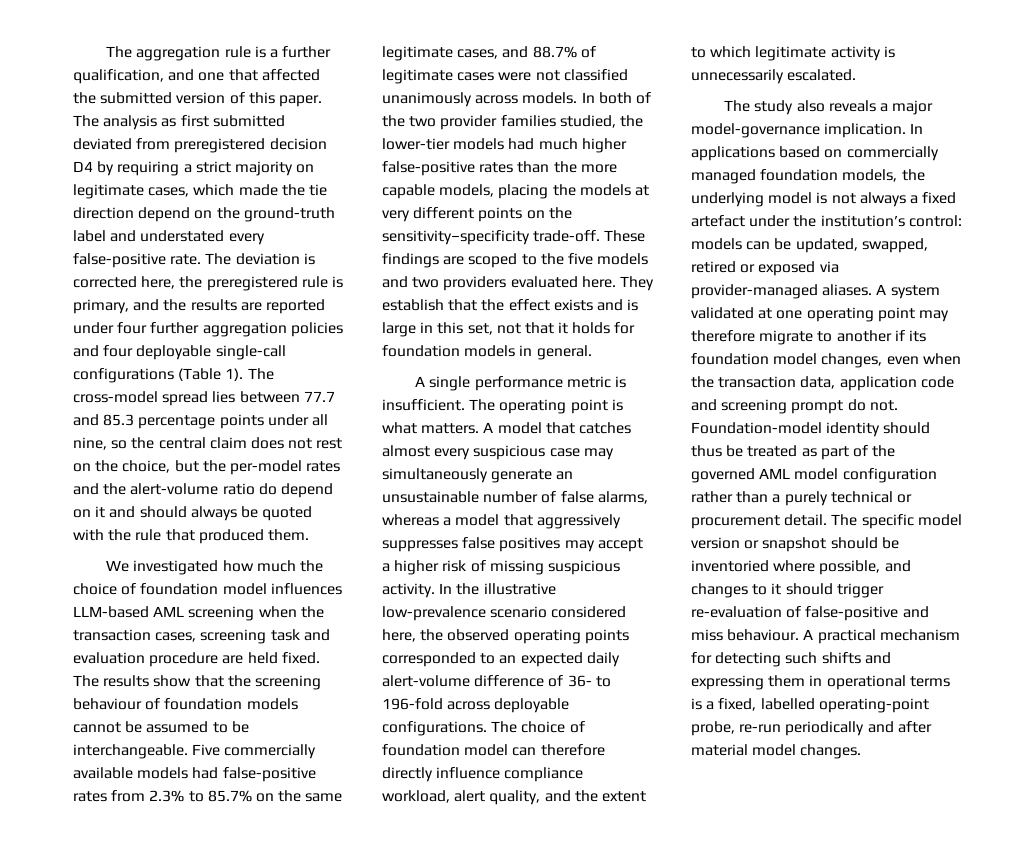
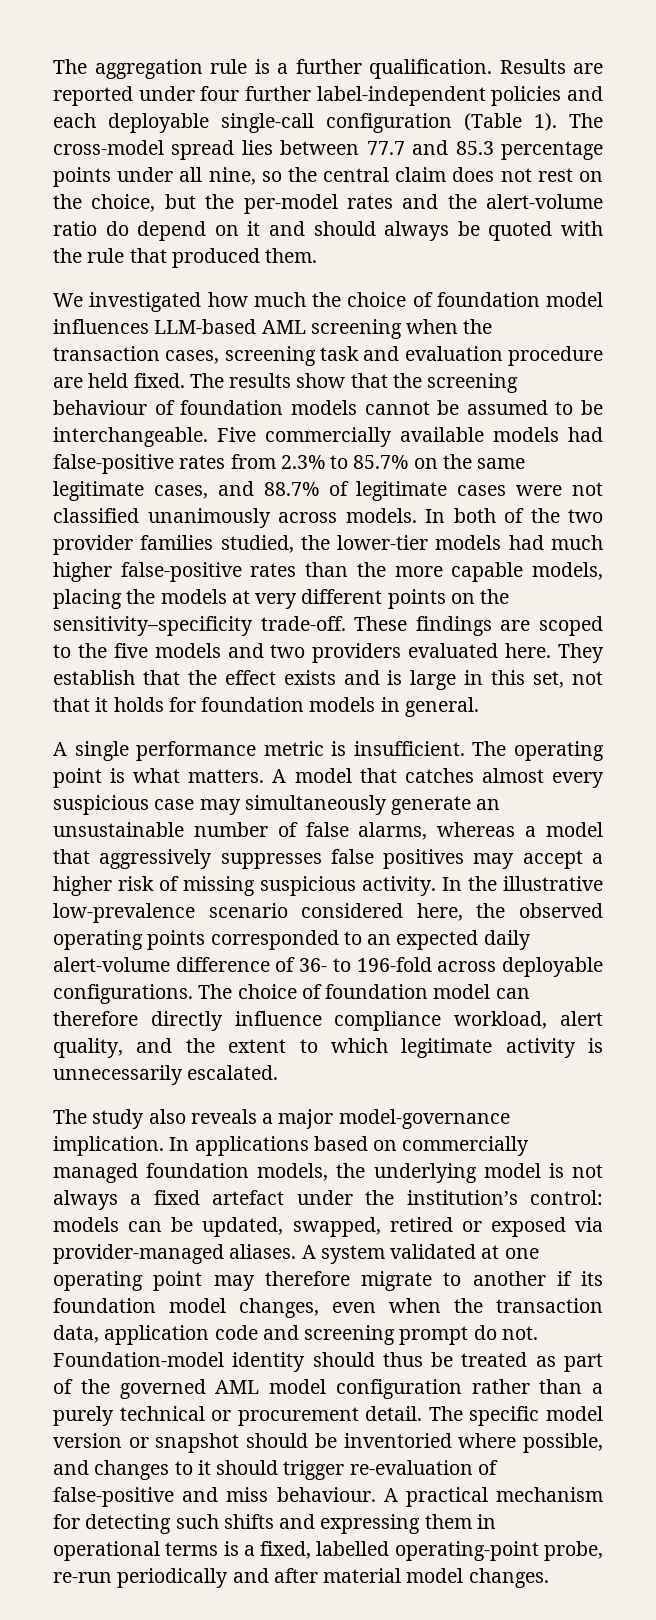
- The aggregation rule is a further qualification, and one that affected the submitted version of this paper. The analysis as first submitted deviated from preregistered decision D4 by requiring a strict majority on legitimate cases, which made the tie direction depend on the ground-truth label and understated every false-positive rate. The deviation is corrected here, the preregistered rule is primary, and the results are reported under four further aggregation policies and four deployable single-call configurations (Table 1).
+ The aggregation rule is a further qualification. Results are reported under four further label-independent policies and each deployable single-call configuration (Table 1).

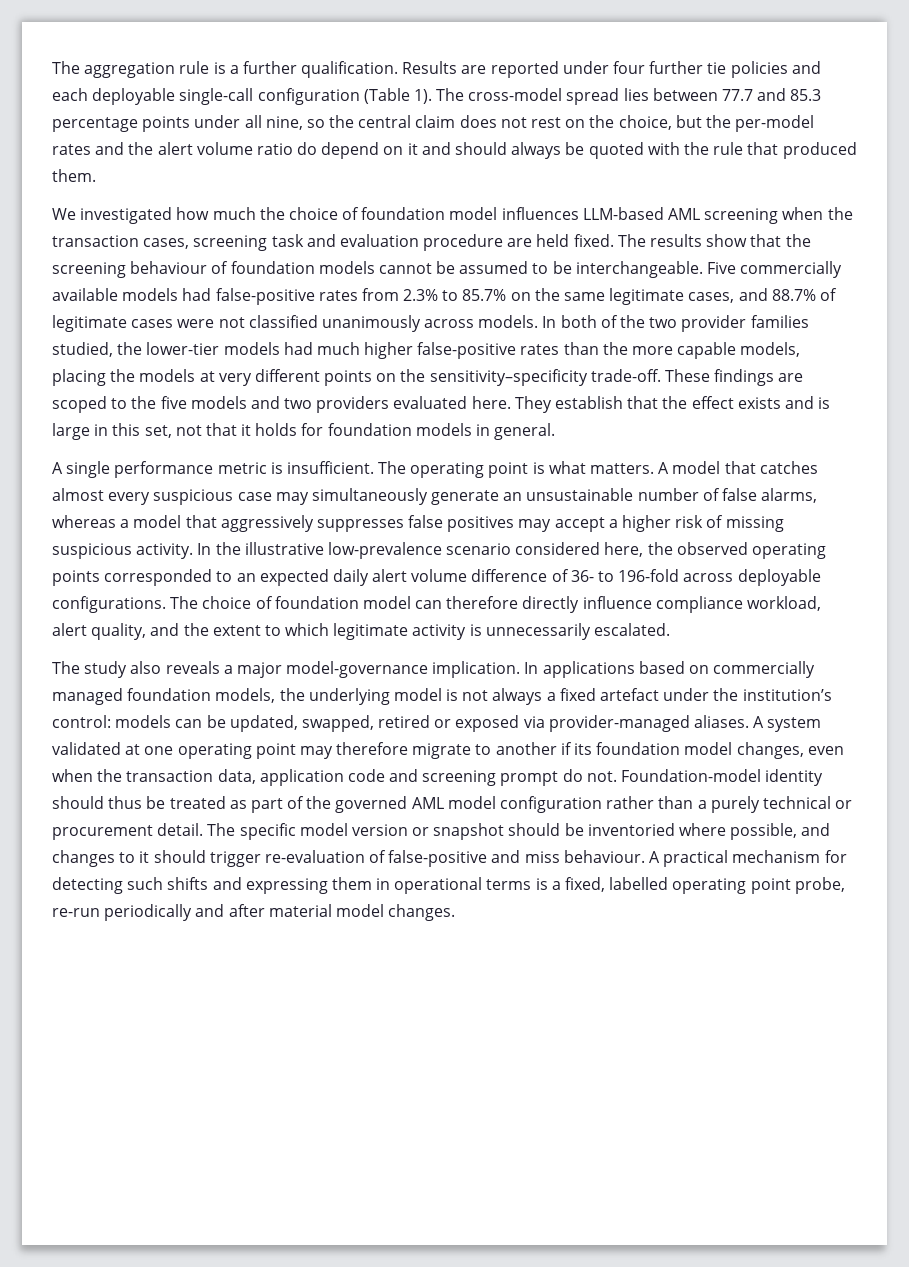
- Results are reported under four further label-independent policies and each deployable single-call configuration (Table 1).
+ Results are reported under four further tie policies and each deployable single-call configuration (Table 1).
- The cross-model spread lies between 77.7 and 85.3 percentage points under all nine, so the central claim does not rest on the choice, but the per-model rates and the alert-volume ratio do depend on it and should always be quoted with the rule that produced them.
+ The cross-model spread lies between 77.7 and 85.3 percentage points under all nine, so the central claim does not rest on the choice, but the per-model rates and the alert volume ratio do depend on it and should always be quoted with the rule that produced them.
- In the illustrative low-prevalence scenario considered here, the observed operating points corresponded to an expected daily alert-volume difference of 36- to 196-fold across deployable configurations.
+ In the illustrative low-prevalence scenario considered here, the observed operating points corresponded to an expected daily alert volume difference of 36- to 196-fold across deployable configurations.
- A practical mechanism for detecting such shifts and expressing them in operational terms is a fixed, labelled operating-point probe, re-run periodically and after material model changes.
+ A practical mechanism for detecting such shifts and expressing them in operational terms is a fixed, labelled operating point probe, re-run periodically and after material model changes.

